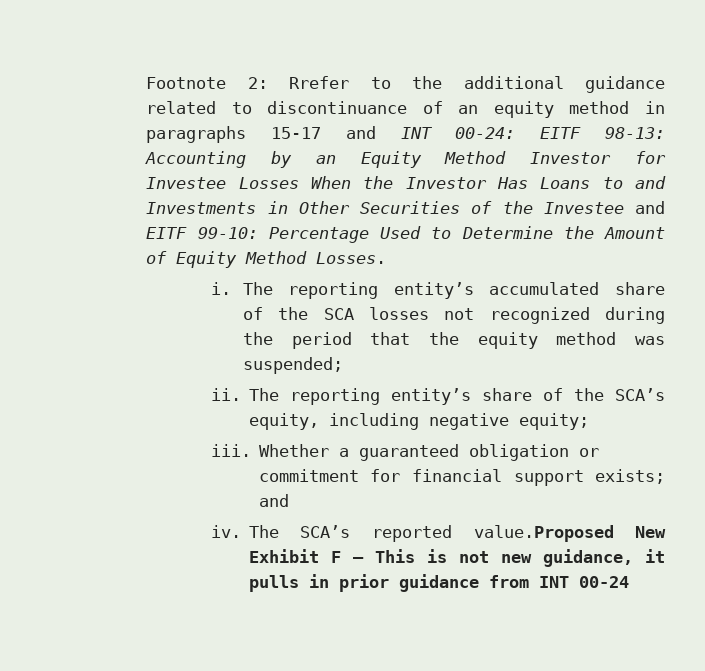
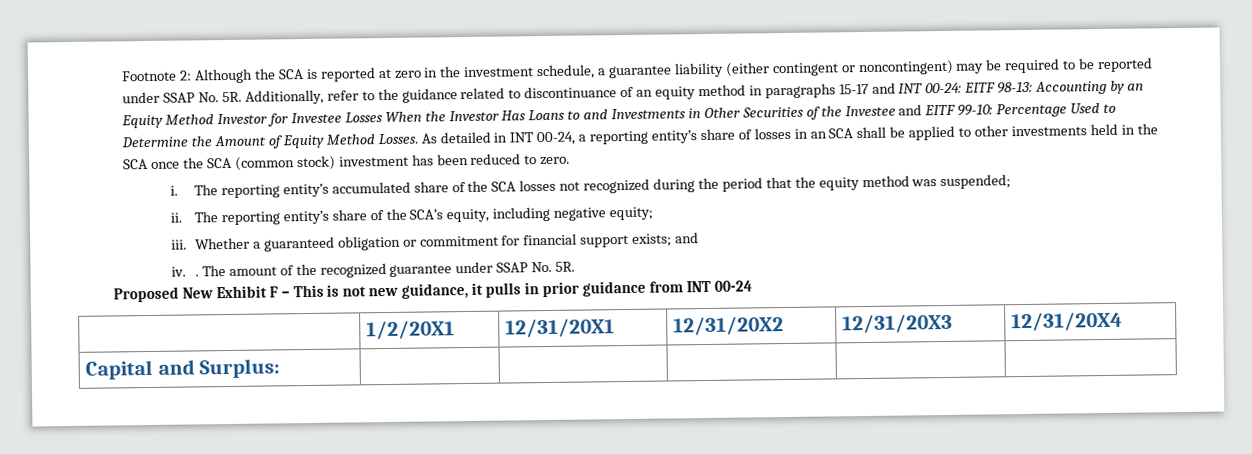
- Footnote 2: Rrefer to the additional guidance related to discontinuance of an equity method in paragraphs 15-17 and INT 00-24: EITF 98-13: Accounting by an Equity Method Investor for Investee Losses When the Investor Has Loans to and Investments in Other Securities of the Investee and EITF 99-10: Percentage Used to Determine the Amount of Equity Method Losses.
+ Footnote 2: Although the SCA is reported at zero in the investment schedule, a guarantee liability (either contingent or noncontingent) may be required to be reported under SSAP No. 5R. Additionally, refer to the guidance related to discontinuance of an equity method in paragraphs 15-17 and INT 00-24: EITF 98-13: Accounting by an Equity Method Investor for Investee Losses When the Investor Has Loans to and Investments in Other Securities of the Investee and EITF 99-10: Percentage Used to Determine the Amount of Equity Method Losses. As detailed in INT 00-24, a reporting entity’s share of losses in an SCA shall be applied to other investments held in the SCA once the SCA (common stock) investment has been reduced to zero.
- iv. The SCA’s reported value.Proposed New Exhibit F – This is not new guidance, it pulls in prior guidance from INT 00-24
+ iv. . The amount of the recognized guarantee under SSAP No. 5R.
+ Proposed New Exhibit F – This is not new guidance, it pulls in prior guidance from INT 00-24
+ | 1/2/20X1 | 12/31/20X1 | 12/31/20X2 | 12/31/20X3 | 12/31/20X4
+ Capital and Surplus: | | | | |

